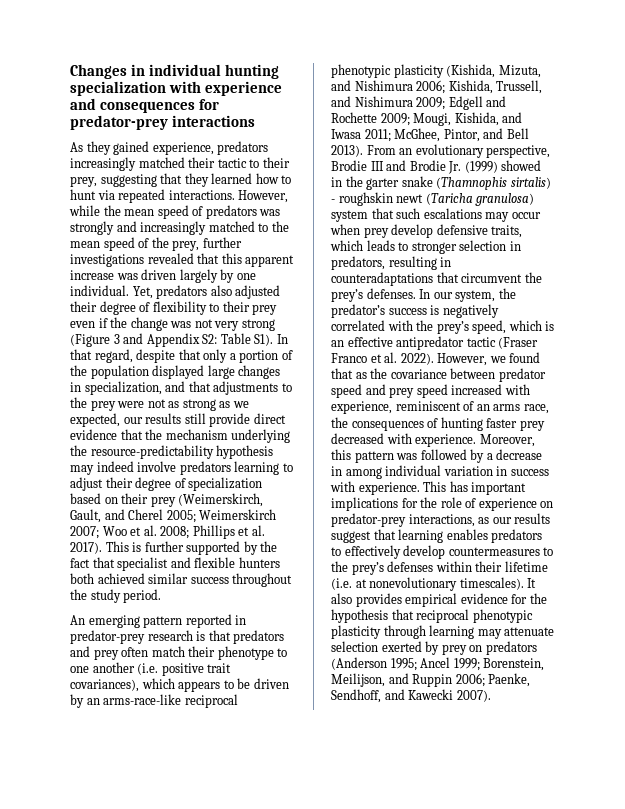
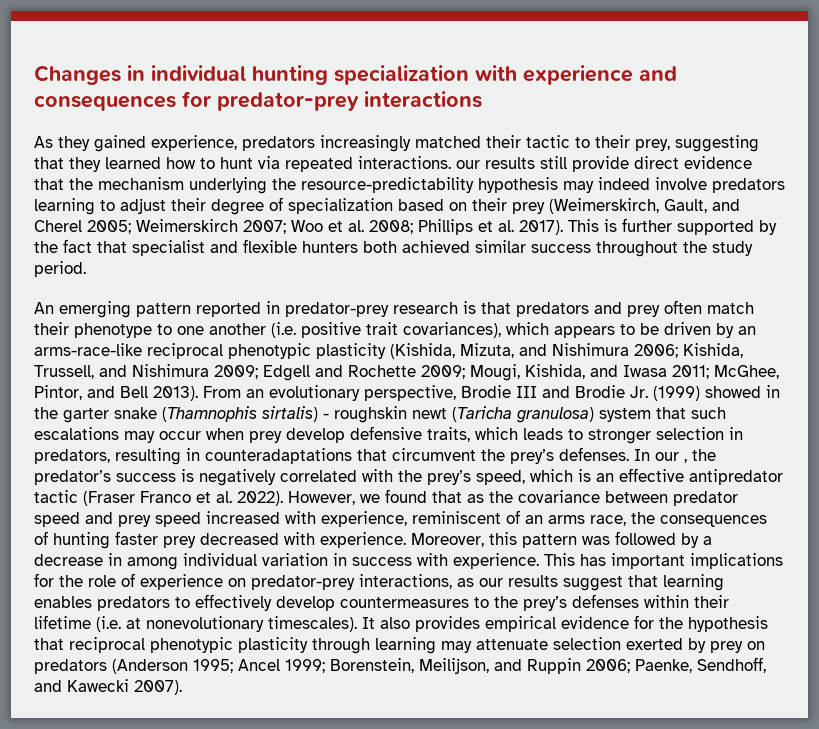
- As they gained experience, predators increasingly matched their tactic to their prey, suggesting that they learned how to hunt via repeated interactions. However, while the mean speed of predators was strongly and increasingly matched to the mean speed of the prey, further investigations revealed that this apparent increase was driven largely by one individual. Yet, predators also adjusted their degree of flexibility to their prey even if the change was not very strong (Figure 3 and Appendix S2: Table S1). In that regard, despite that only a portion of the population displayed large changes in specialization, and that adjustments to the prey were not as strong as we expected, our results still provide direct evidence that the mechanism underlying the resource-predictability hypothesis may indeed involve predators learning to adjust their degree of specialization based on their prey (Weimerskirch, Gault, and Cherel 2005;
+ As they gained experience, predators increasingly matched their tactic to their prey, suggesting that they learned how to hunt via repeated interactions. our results still provide direct evidence that the mechanism underlying the resource-predictability hypothesis may indeed involve predators learning to adjust their degree of specialization based on their prey (Weimerskirch, Gault, and Cherel 2005;
- In our system, the predator’s success is negatively correlated with the prey’s speed, which is an effective antipredator tactic (Fraser Franco et al. 2022).
+ In our , the predator’s success is negatively correlated with the prey’s speed, which is an effective antipredator tactic (Fraser Franco et al. 2022).

